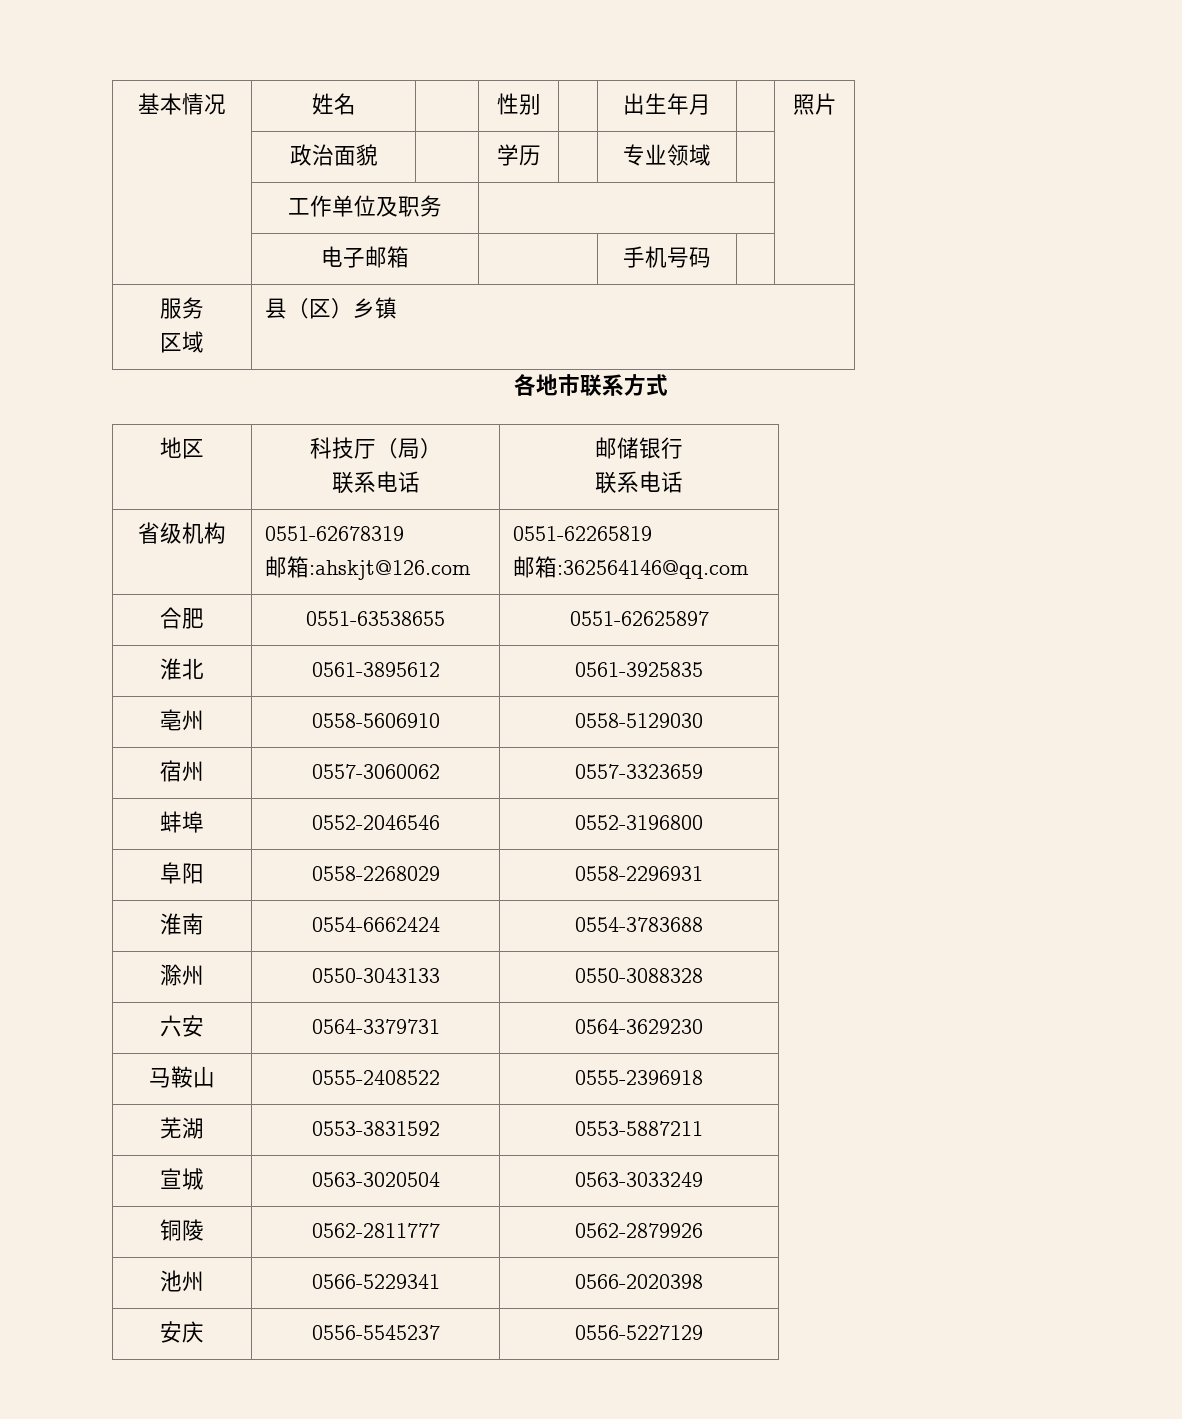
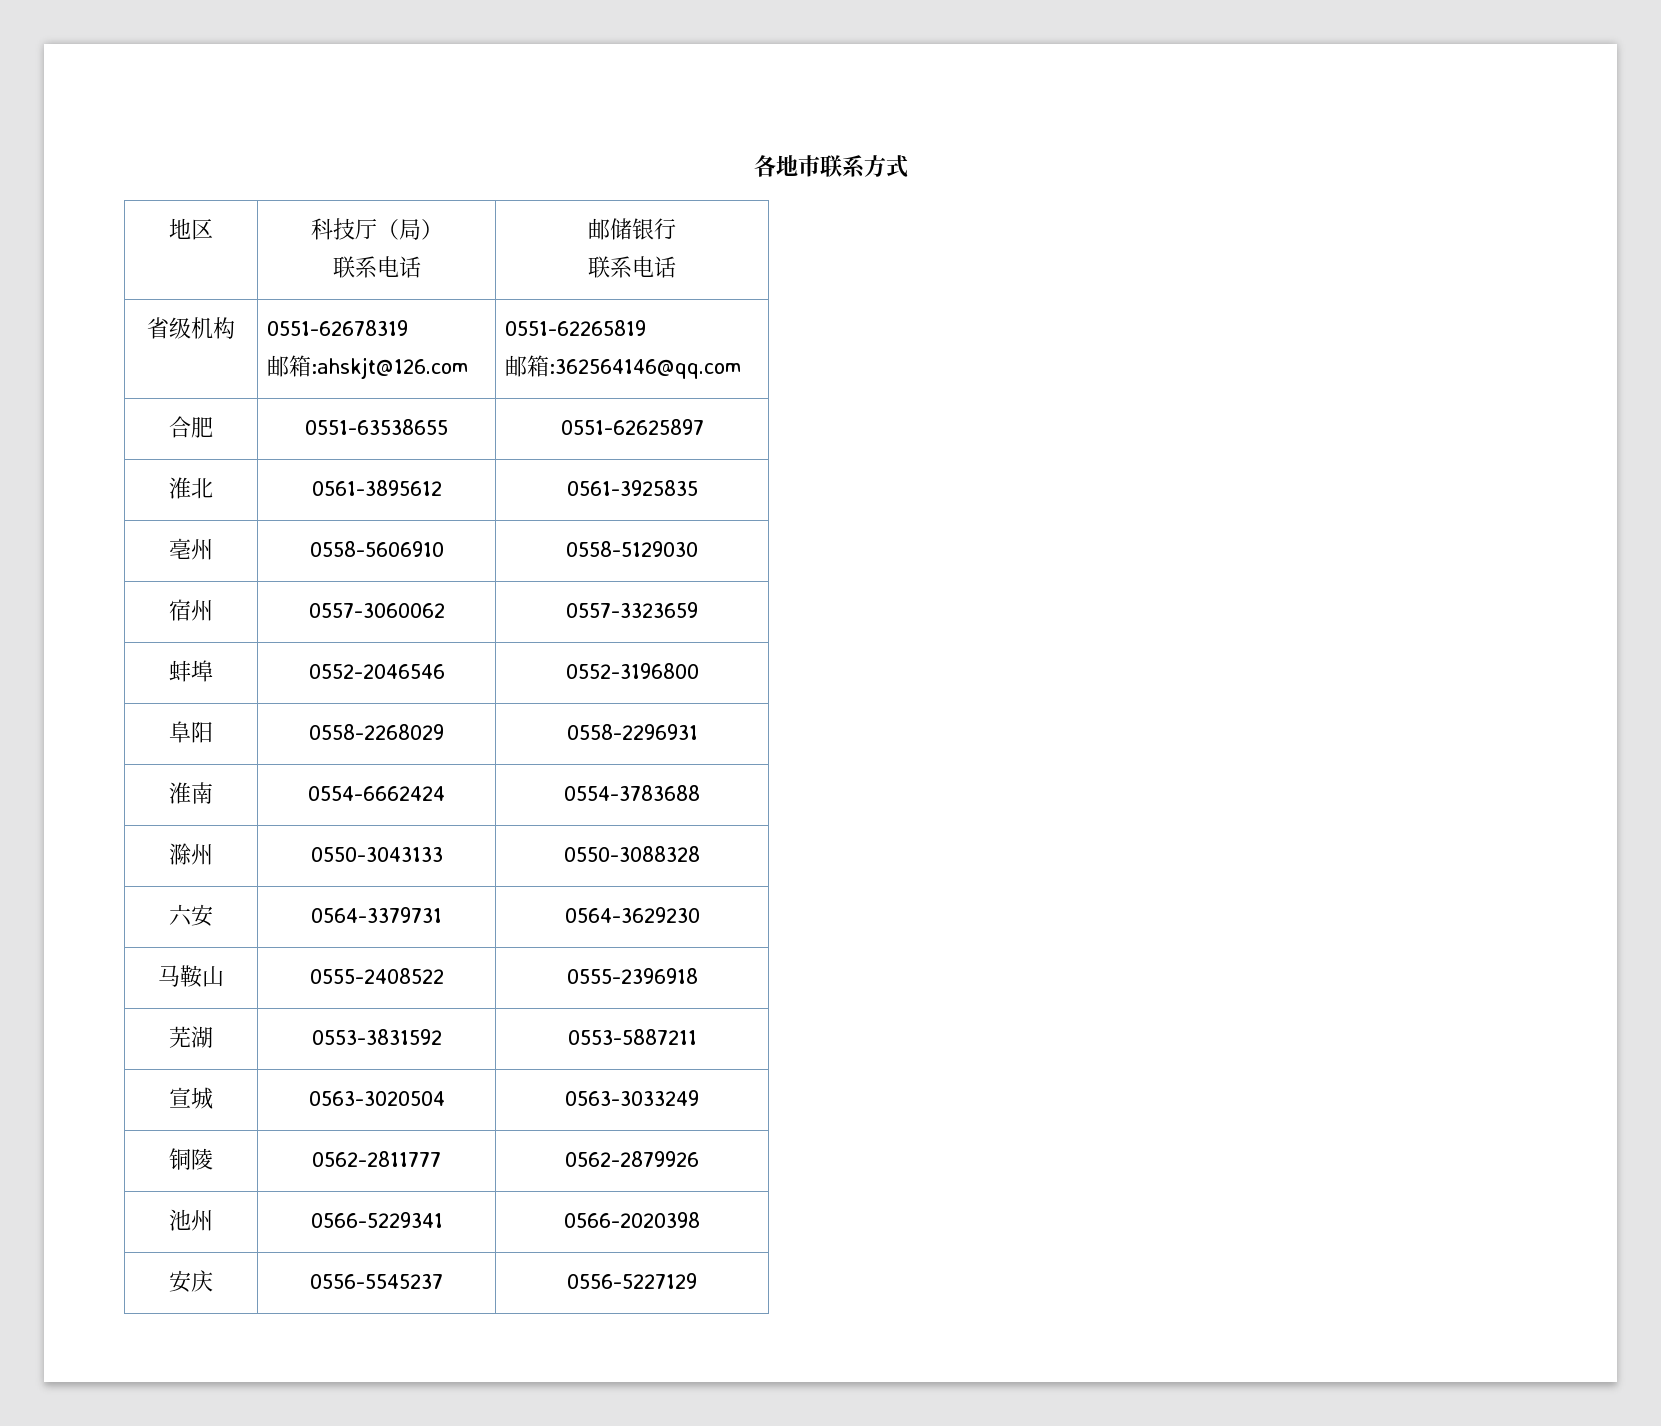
- 基本情况 | 姓名 | | 性别 | | 出生年月 | | 照片
- | 政治面貌 | | 学历 | | 专业领域 | |
- | 工作单位及职务 | |
- | 电子邮箱 | | 手机号码 | |
- 服务
- 区域 | 县（区）乡镇

